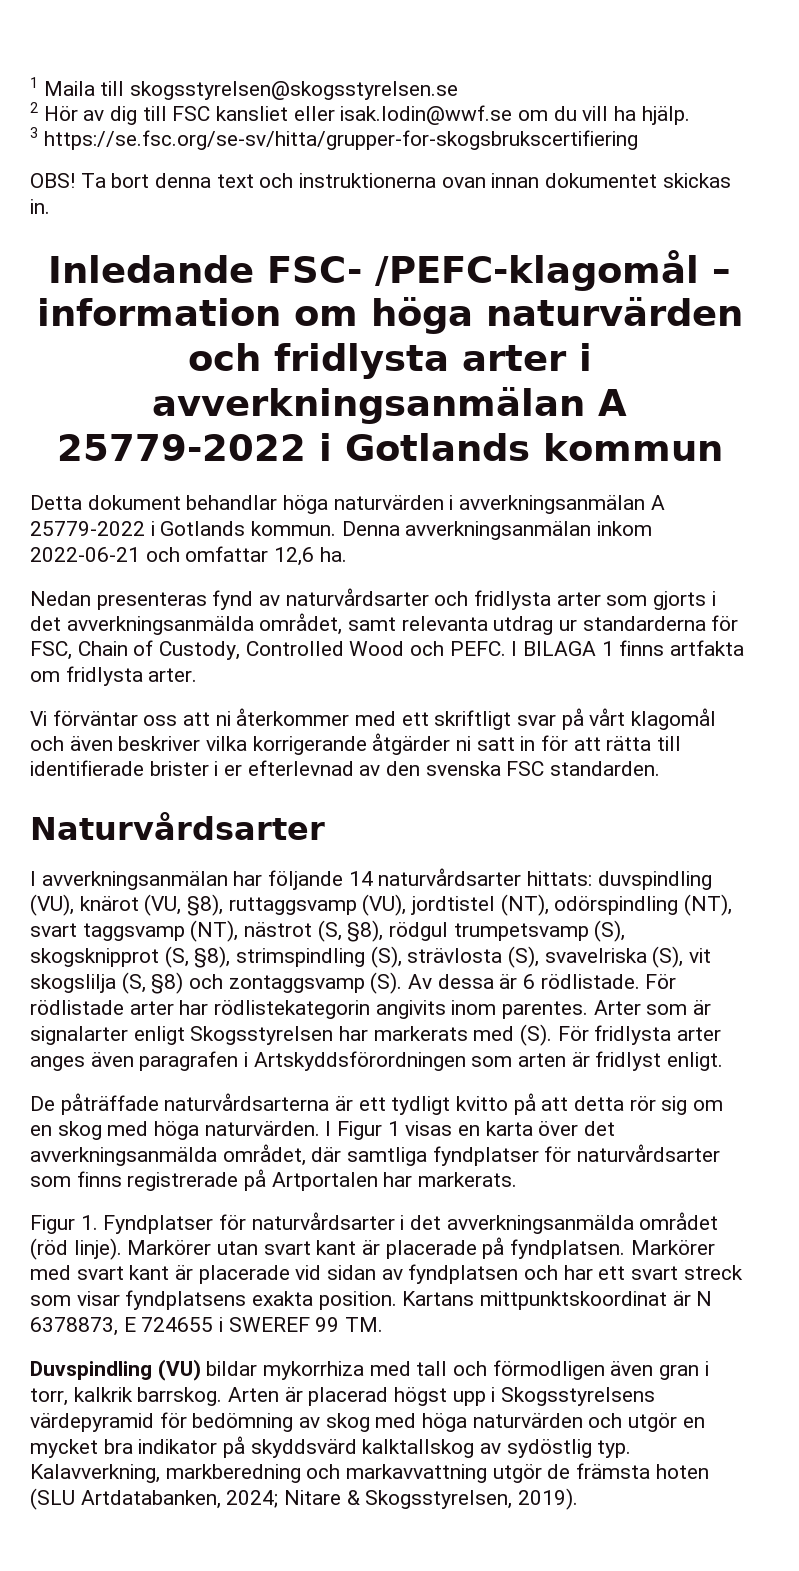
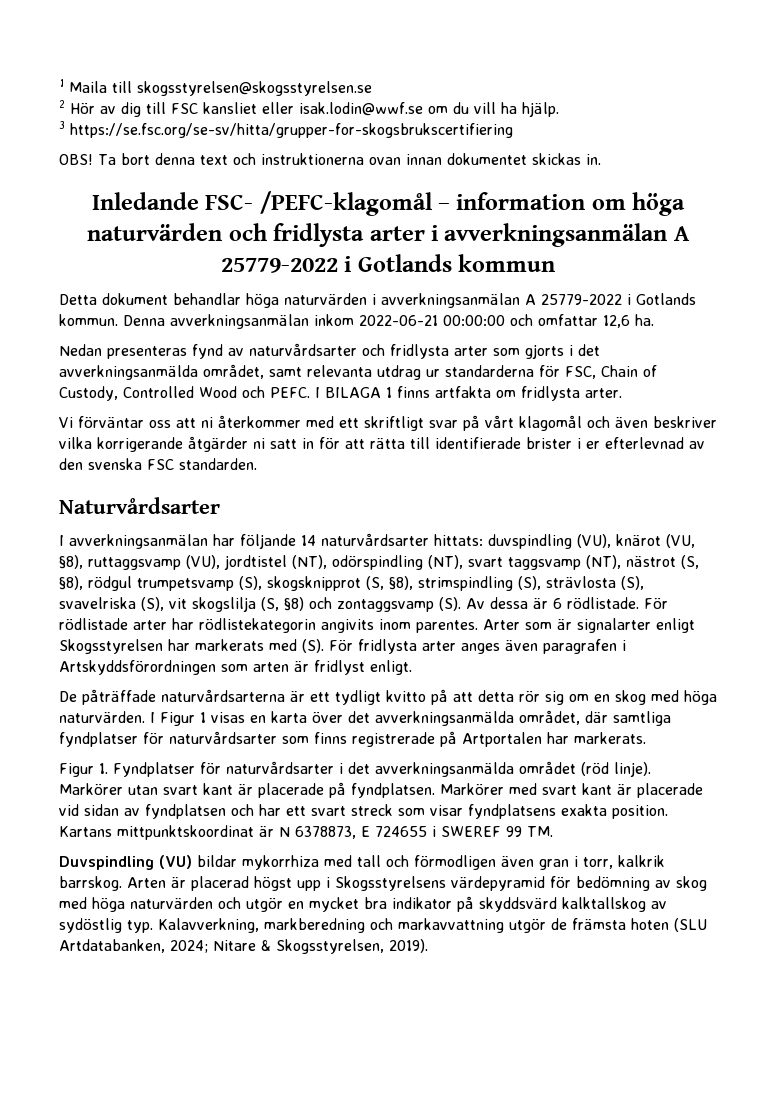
- Denna avverkningsanmälan inkom 2022-06-21 och omfattar 12,6 ha.
+ Denna avverkningsanmälan inkom 2022-06-21 00:00:00 och omfattar 12,6 ha.

